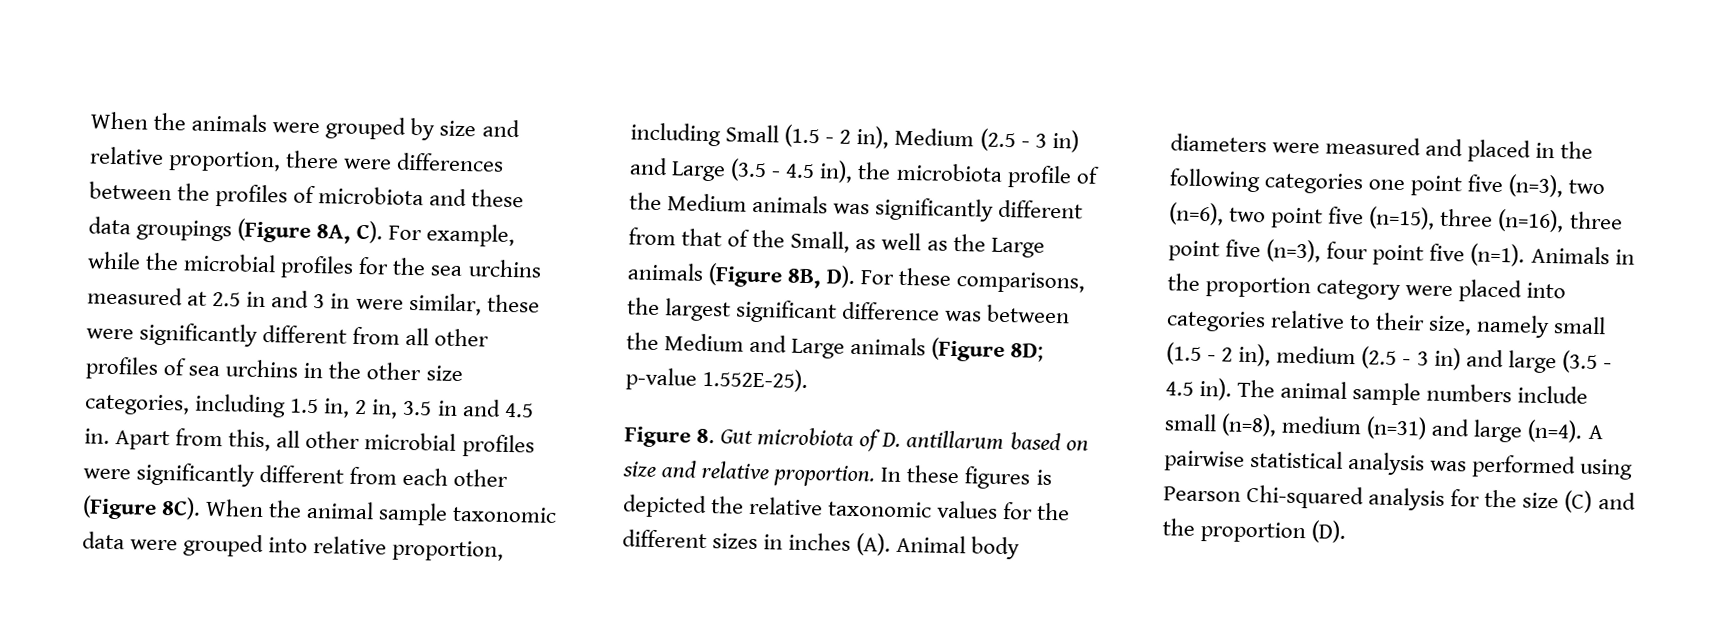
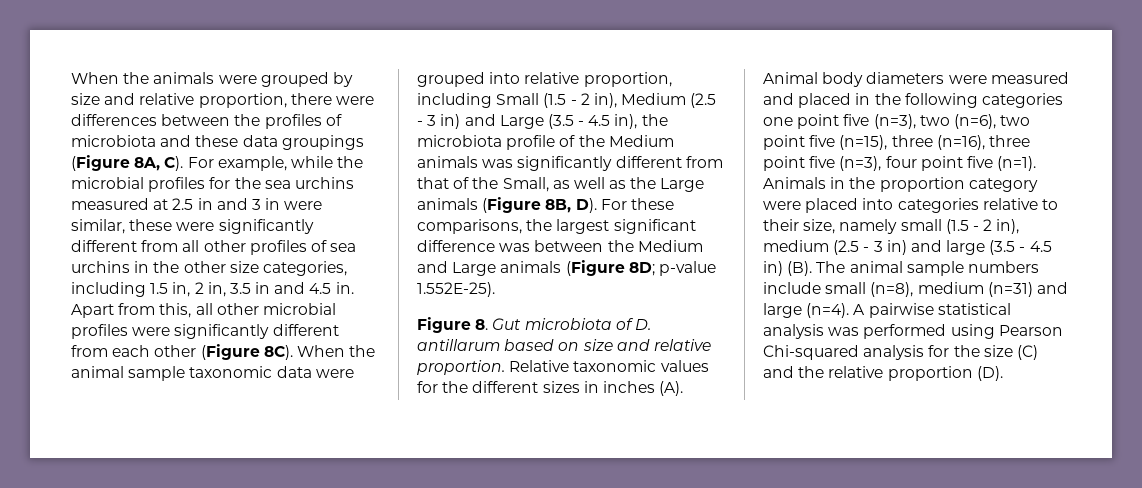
- In these figures is depicted the relative taxonomic values for the different sizes in inches (A). Animal body diameters were measured and placed in the following categories one point five (n=3), two (n=6), two point five (n=15), three (n=16), three point five (n=3), four point five (n=1).
+ Relative taxonomic values for the different sizes in inches (A). Animal body diameters were measured and placed in the following categories one point five (n=3), two (n=6), two point five (n=15), three (n=16), three point five (n=3), four point five (n=1).
- Animals in the proportion category were placed into categories relative to their size, namely small (1.5 - 2 in), medium (2.5 - 3 in) and large (3.5 - 4.5 in). The animal sample numbers include small (n=8), medium (n=31) and large (n=4).
+ Animals in the proportion category were placed into categories relative to their size, namely small (1.5 - 2 in), medium (2.5 - 3 in) and large (3.5 - 4.5 in) (B). The animal sample numbers include small (n=8), medium (n=31) and large (n=4).
- A pairwise statistical analysis was performed using Pearson Chi-squared analysis for the size (C) and the proportion (D).
+ A pairwise statistical analysis was performed using Pearson Chi-squared analysis for the size (C) and the relative proportion (D).

